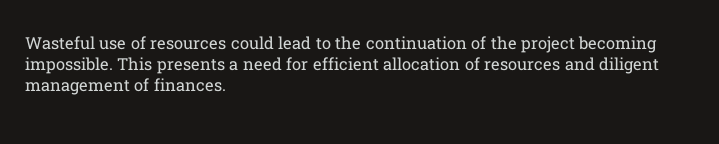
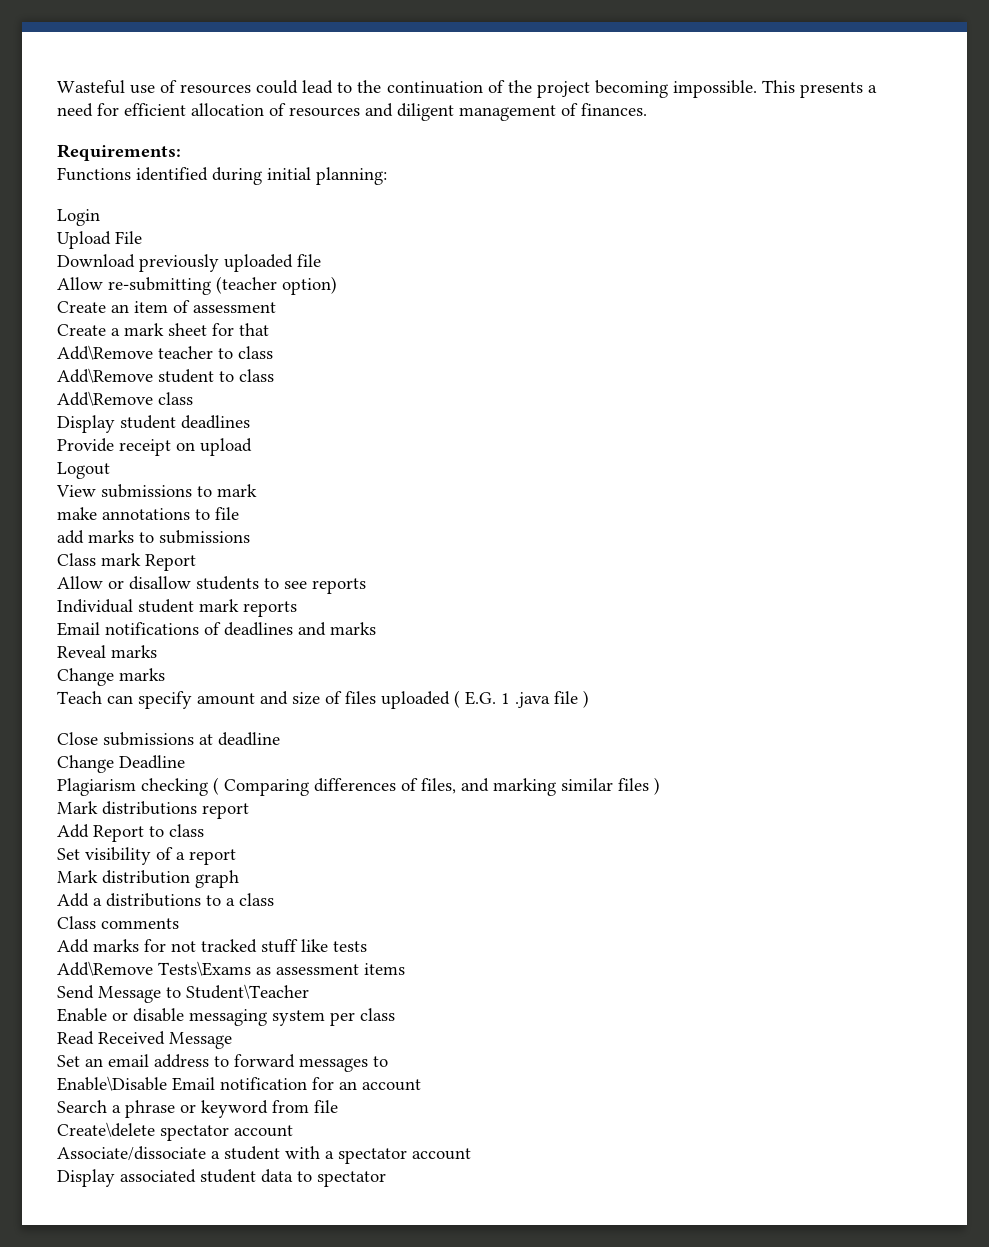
+ Requirements:
+ Functions identified during initial planning:
+ Login
+ Upload File
+ Download previously uploaded file
+ Allow re-submitting (teacher option)
+ Create an item of assessment
+ Create a mark sheet for that
+ Add\Remove teacher to class
+ Add\Remove student to class
+ Add\Remove class
+ Display student deadlines
+ Provide receipt on upload
+ Logout
+ View submissions to mark
+ make annotations to file
+ add marks to submissions
+ Class mark Report
+ Allow or disallow students to see reports
+ Individual student mark reports
+ Email notifications of deadlines and marks
+ Reveal marks
+ Change marks
+ Teach can specify amount and size of files uploaded ( E.G. 1 .java file )
+ Close submissions at deadline
+ Change Deadline
+ Plagiarism checking ( Comparing differences of files, and marking similar files )
+ Mark distributions report
+ Add Report to class
+ Set visibility of a report
+ Mark distribution graph
+ Add a distributions to a class
+ Class comments
+ Add marks for not tracked stuff like tests
+ Add\Remove Tests\Exams as assessment items
+ Send Message to Student\Teacher
+ Enable or disable messaging system per class
+ Read Received Message
+ Set an email address to forward messages to
+ Enable\Disable Email notification for an account
+ Search a phrase or keyword from file
+ Create\delete spectator account
+ Associate/dissociate a student with a spectator account
+ Display associated student data to spectator

